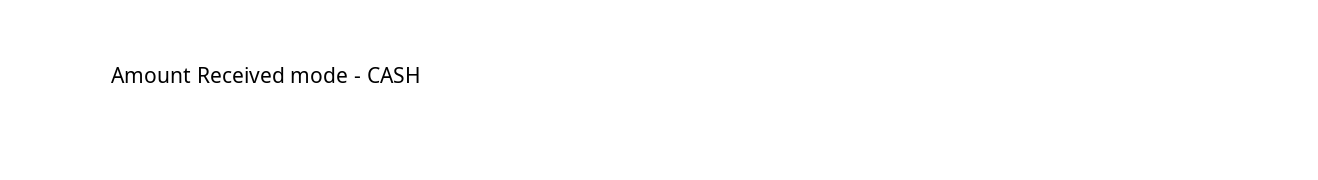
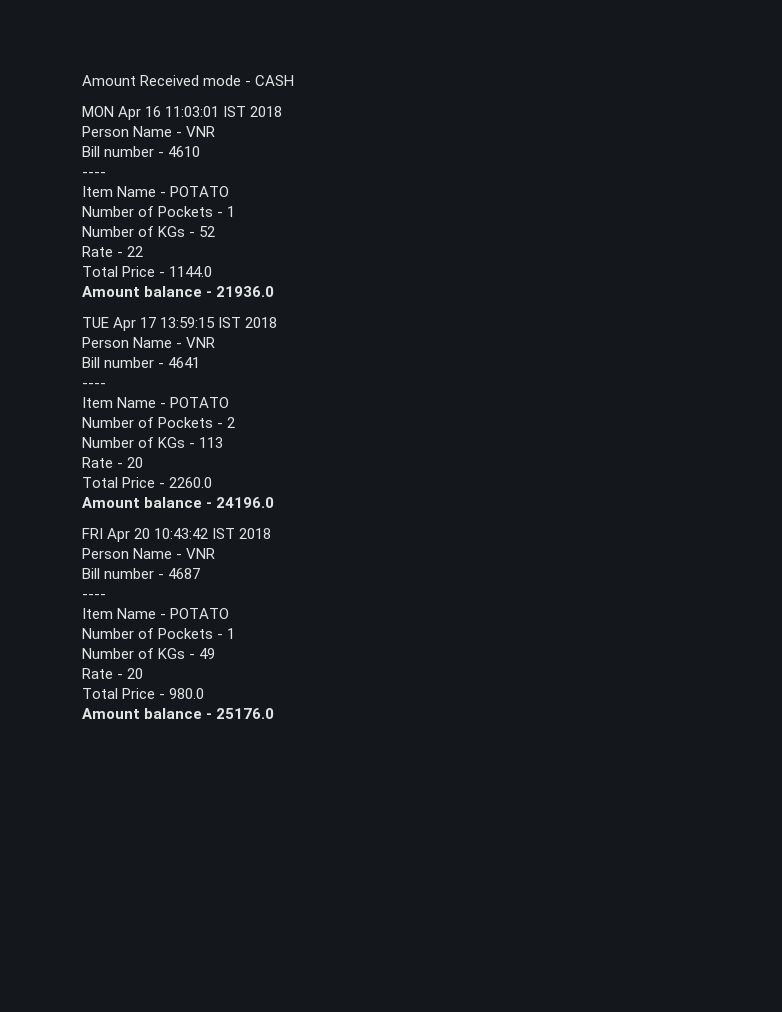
+ MON Apr 16 11:03:01 IST 2018
+ Person Name - VNR
+ Bill number - 4610
+ ----
+ Item Name - POTATO
+ Number of Pockets - 1
+ Number of KGs - 52
+ Rate - 22
+ Total Price - 1144.0
+ Amount balance - 21936.0
+ TUE Apr 17 13:59:15 IST 2018
+ Person Name - VNR
+ Bill number - 4641
+ ----
+ Item Name - POTATO
+ Number of Pockets - 2
+ Number of KGs - 113
+ Rate - 20
+ Total Price - 2260.0
+ Amount balance - 24196.0
+ FRI Apr 20 10:43:42 IST 2018
+ Person Name - VNR
+ Bill number - 4687
+ ----
+ Item Name - POTATO
+ Number of Pockets - 1
+ Number of KGs - 49
+ Rate - 20
+ Total Price - 980.0
+ Amount balance - 25176.0

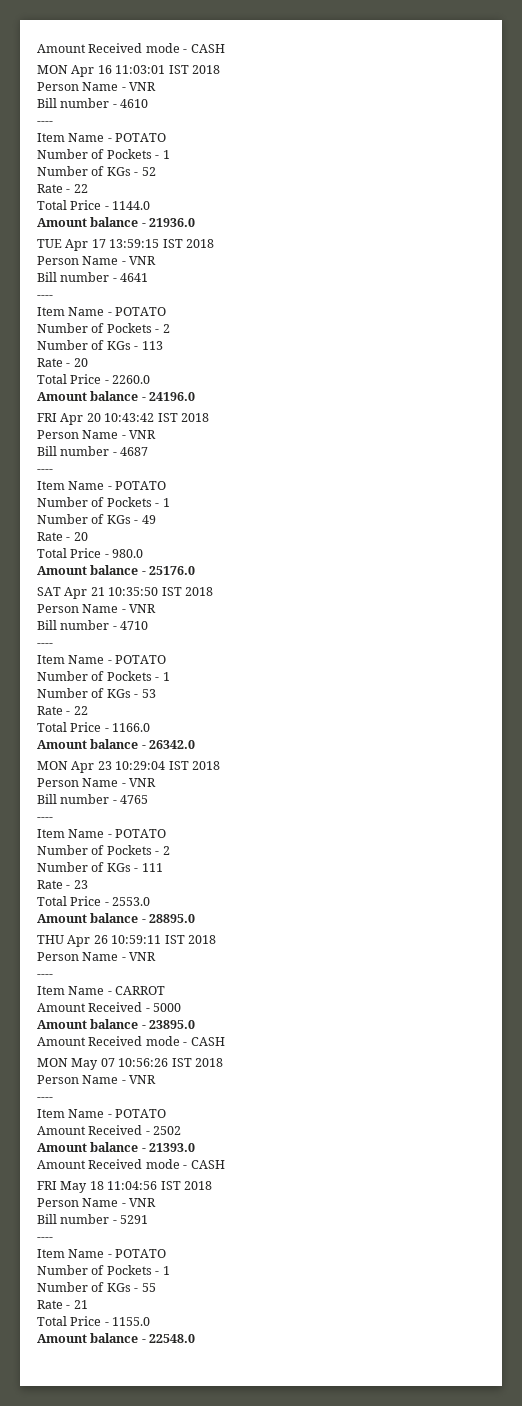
+ SAT Apr 21 10:35:50 IST 2018
+ Person Name - VNR
+ Bill number - 4710
+ ----
+ Item Name - POTATO
+ Number of Pockets - 1
+ Number of KGs - 53
+ Rate - 22
+ Total Price - 1166.0
+ Amount balance - 26342.0
+ MON Apr 23 10:29:04 IST 2018
+ Person Name - VNR
+ Bill number - 4765
+ ----
+ Item Name - POTATO
+ Number of Pockets - 2
+ Number of KGs - 111
+ Rate - 23
+ Total Price - 2553.0
+ Amount balance - 28895.0
+ THU Apr 26 10:59:11 IST 2018
+ Person Name - VNR
+ ----
+ Item Name - CARROT
+ Amount Received - 5000
+ Amount balance - 23895.0
+ Amount Received mode - CASH
+ MON May 07 10:56:26 IST 2018
+ Person Name - VNR
+ ----
+ Item Name - POTATO
+ Amount Received - 2502
+ Amount balance - 21393.0
+ Amount Received mode - CASH
+ FRI May 18 11:04:56 IST 2018
+ Person Name - VNR
+ Bill number - 5291
+ ----
+ Item Name - POTATO
+ Number of Pockets - 1
+ Number of KGs - 55
+ Rate - 21
+ Total Price - 1155.0
+ Amount balance - 22548.0

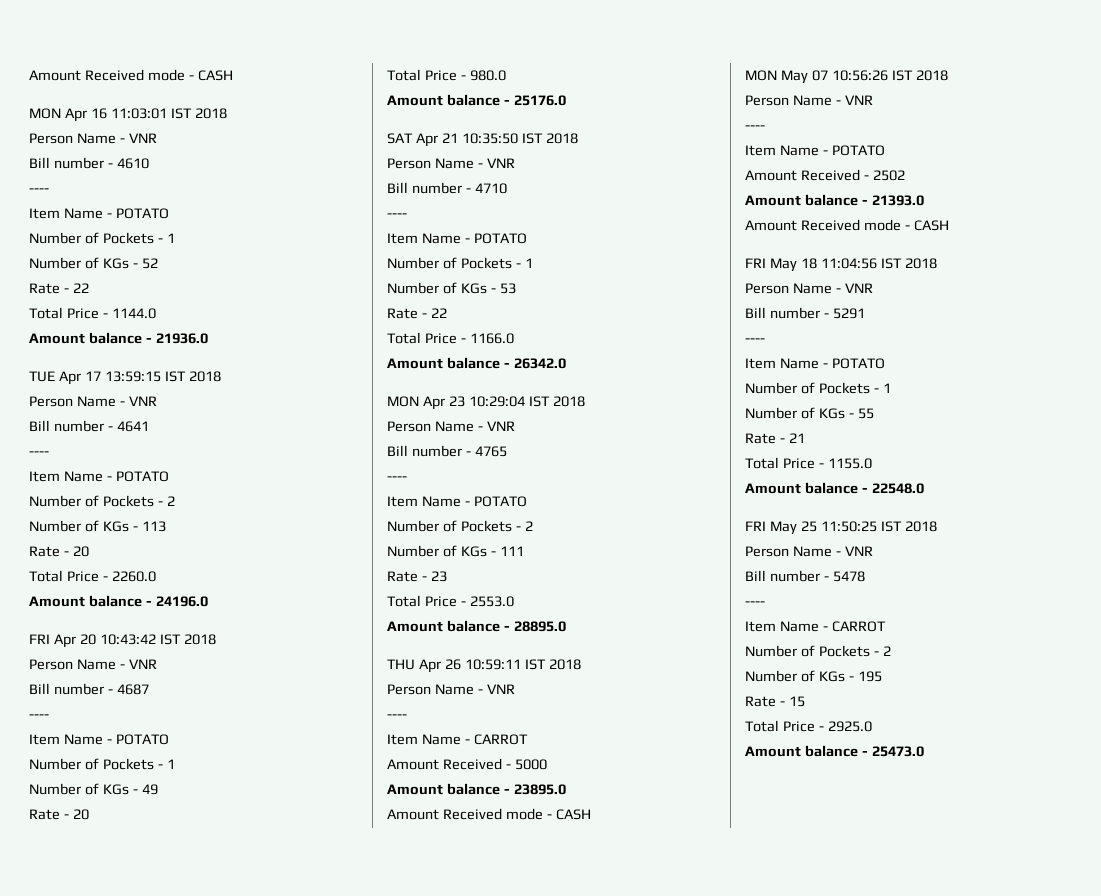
+ FRI May 25 11:50:25 IST 2018
+ Person Name - VNR
+ Bill number - 5478
+ ----
+ Item Name - CARROT
+ Number of Pockets - 2
+ Number of KGs - 195
+ Rate - 15
+ Total Price - 2925.0
+ Amount balance - 25473.0

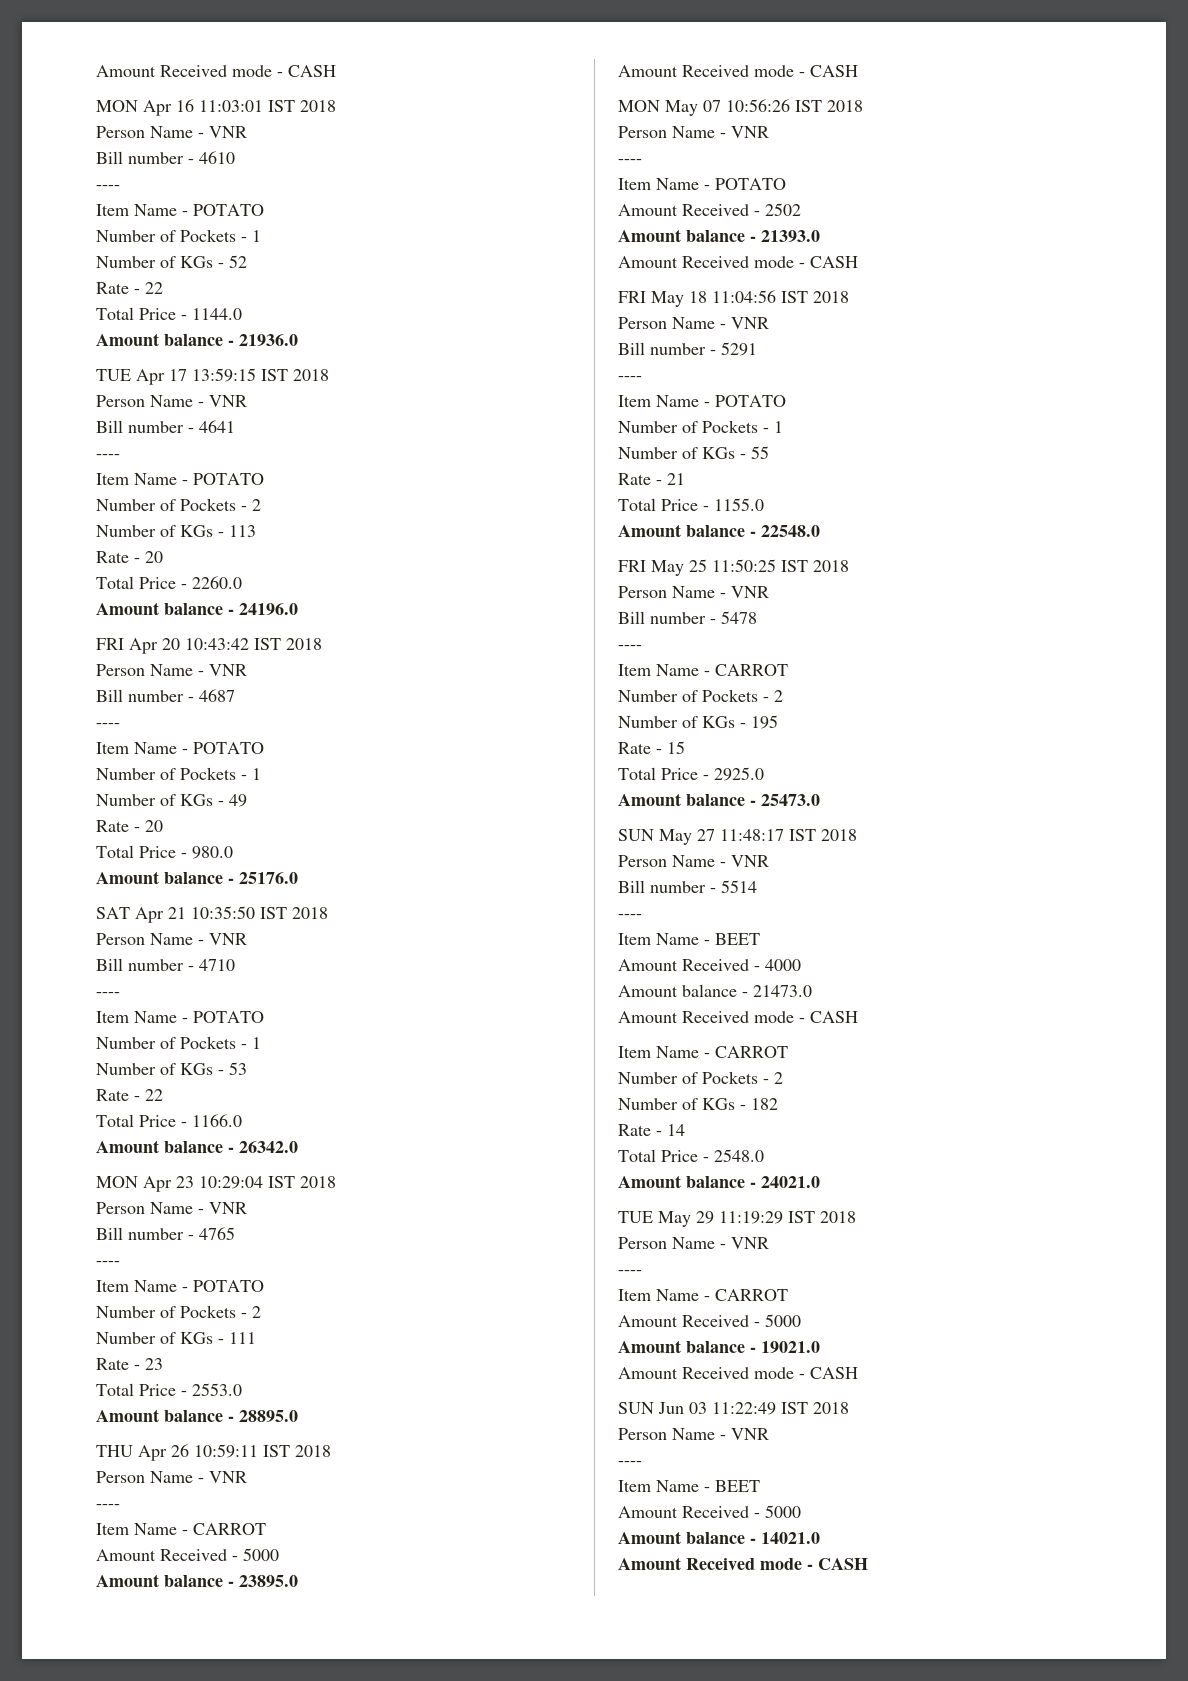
+ SUN May 27 11:48:17 IST 2018
+ Person Name - VNR
+ Bill number - 5514
+ ----
+ Item Name - BEET
+ Amount Received - 4000
+ Amount balance - 21473.0
+ Amount Received mode - CASH
+ Item Name - CARROT
+ Number of Pockets - 2
+ Number of KGs - 182
+ Rate - 14
+ Total Price - 2548.0
+ Amount balance - 24021.0
+ TUE May 29 11:19:29 IST 2018
+ Person Name - VNR
+ ----
+ Item Name - CARROT
+ Amount Received - 5000
+ Amount balance - 19021.0
+ Amount Received mode - CASH
+ SUN Jun 03 11:22:49 IST 2018
+ Person Name - VNR
+ ----
+ Item Name - BEET
+ Amount Received - 5000
+ Amount balance - 14021.0
+ Amount Received mode - CASH

